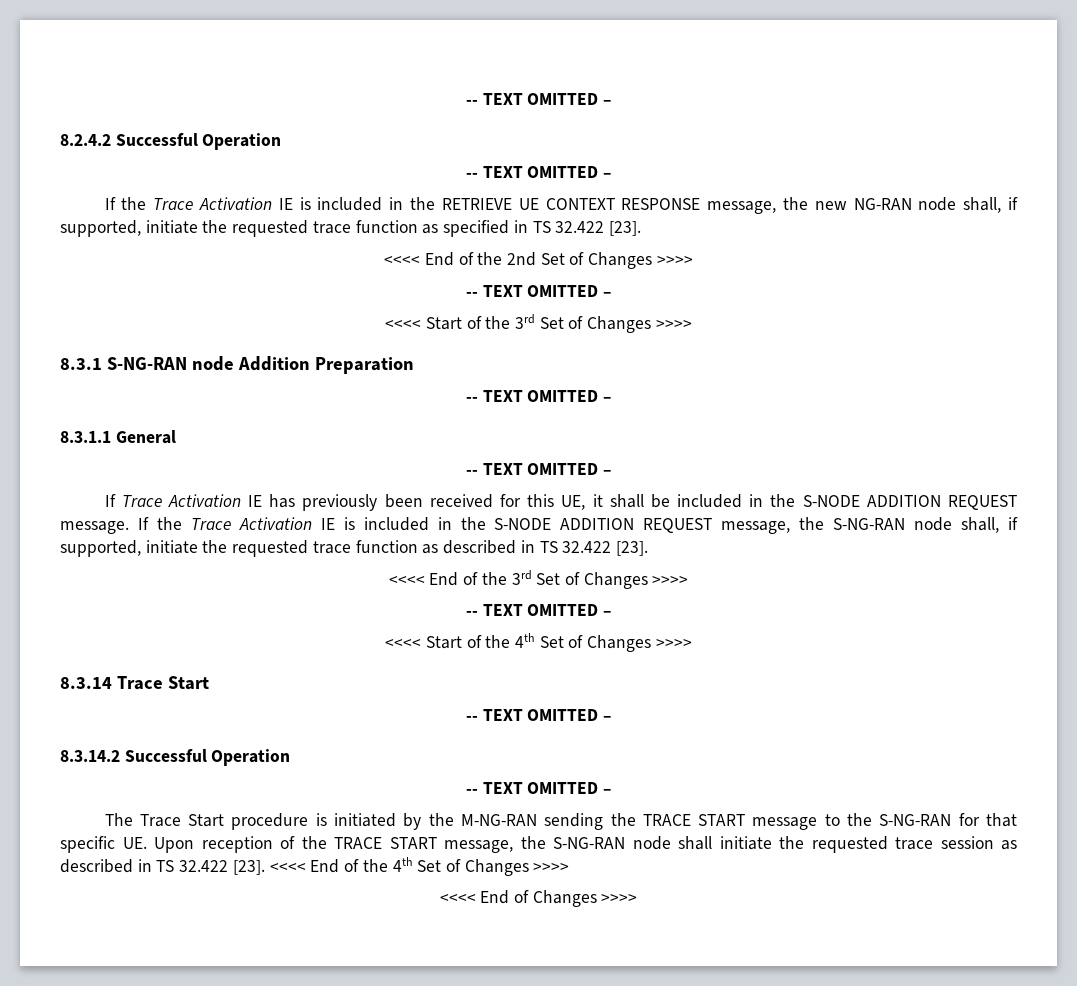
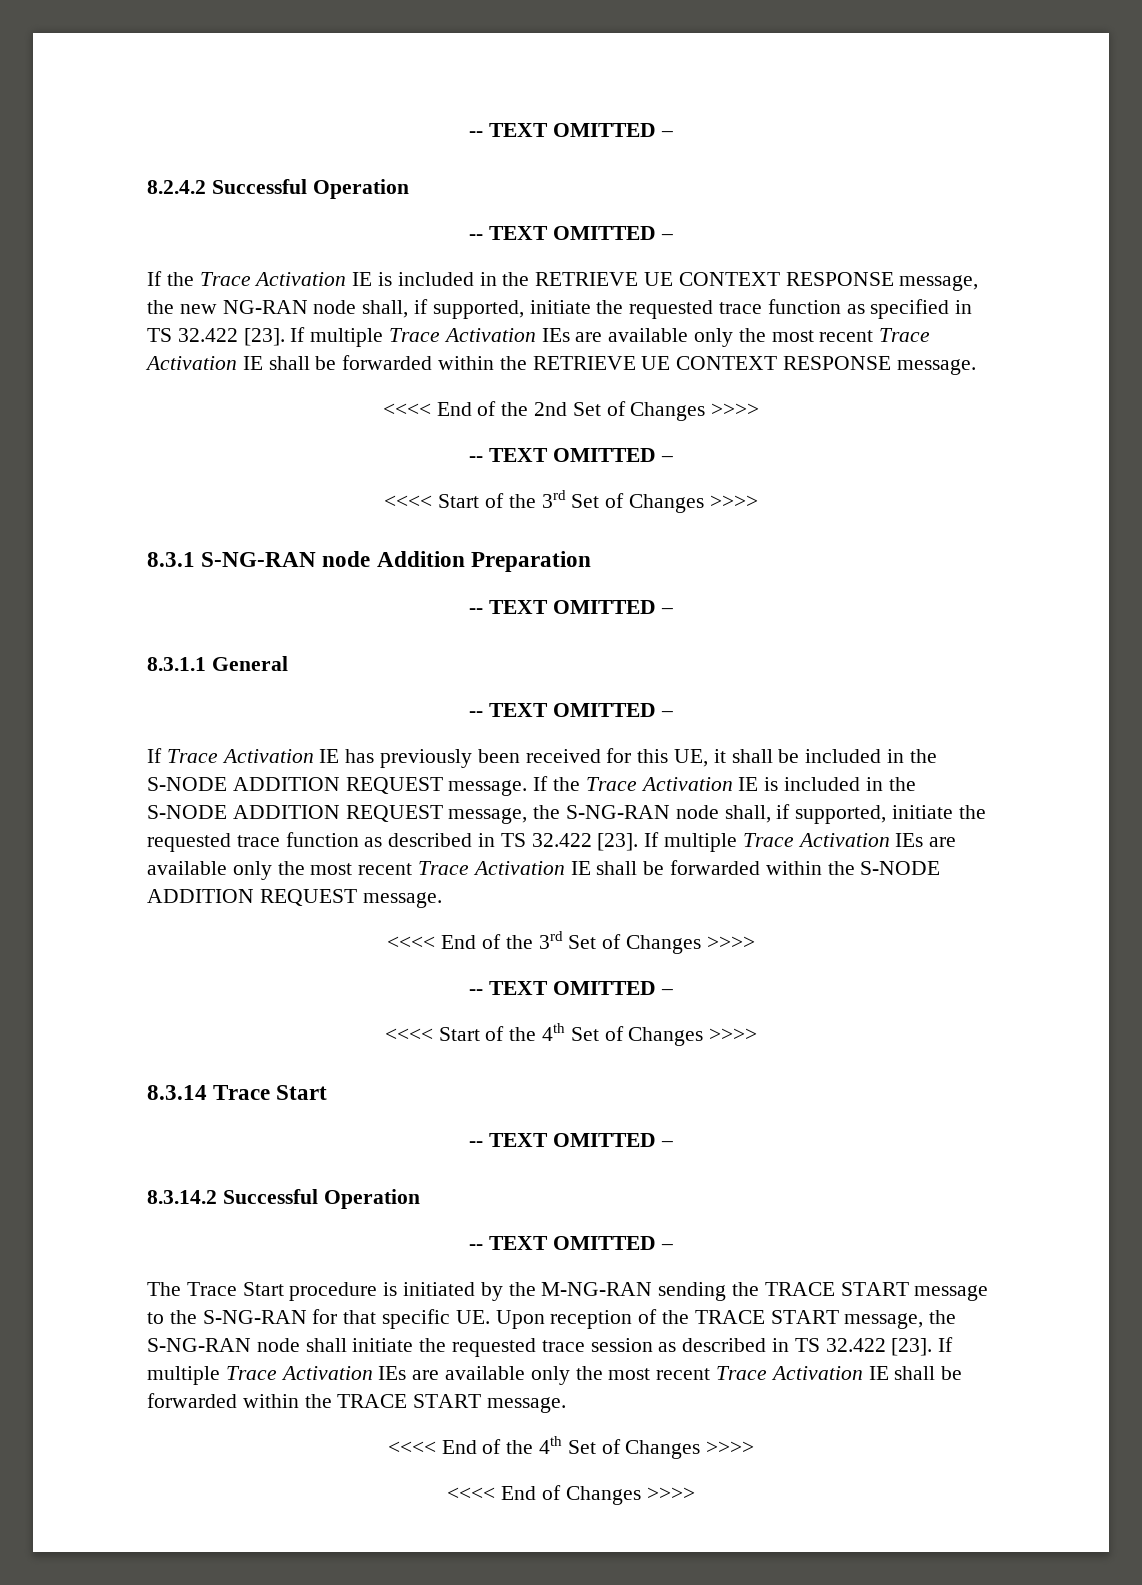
+ If multiple Trace Activation IEs are available only the most recent Trace Activation IE shall be forwarded within the RETRIEVE UE CONTEXT RESPONSE message.
+ If multiple Trace Activation IEs are available only the most recent Trace Activation IE shall be forwarded within the S-NODE ADDITION REQUEST message.
- The Trace Start procedure is initiated by the M-NG-RAN sending the TRACE START message to the S-NG-RAN for that specific UE. Upon reception of the TRACE START message, the S-NG-RAN node shall initiate the requested trace session as described in TS 32.422 [23]. <<<< End of the 4th Set of Changes >>>>
+ The Trace Start procedure is initiated by the M-NG-RAN sending the TRACE START message to the S-NG-RAN for that specific UE. Upon reception of the TRACE START message, the S-NG-RAN node shall initiate the requested trace session as described in TS 32.422 [23]. If multiple Trace Activation IEs are available only the most recent Trace Activation IE shall be forwarded within the TRACE START message.
+ <<<< End of the 4th Set of Changes >>>>

